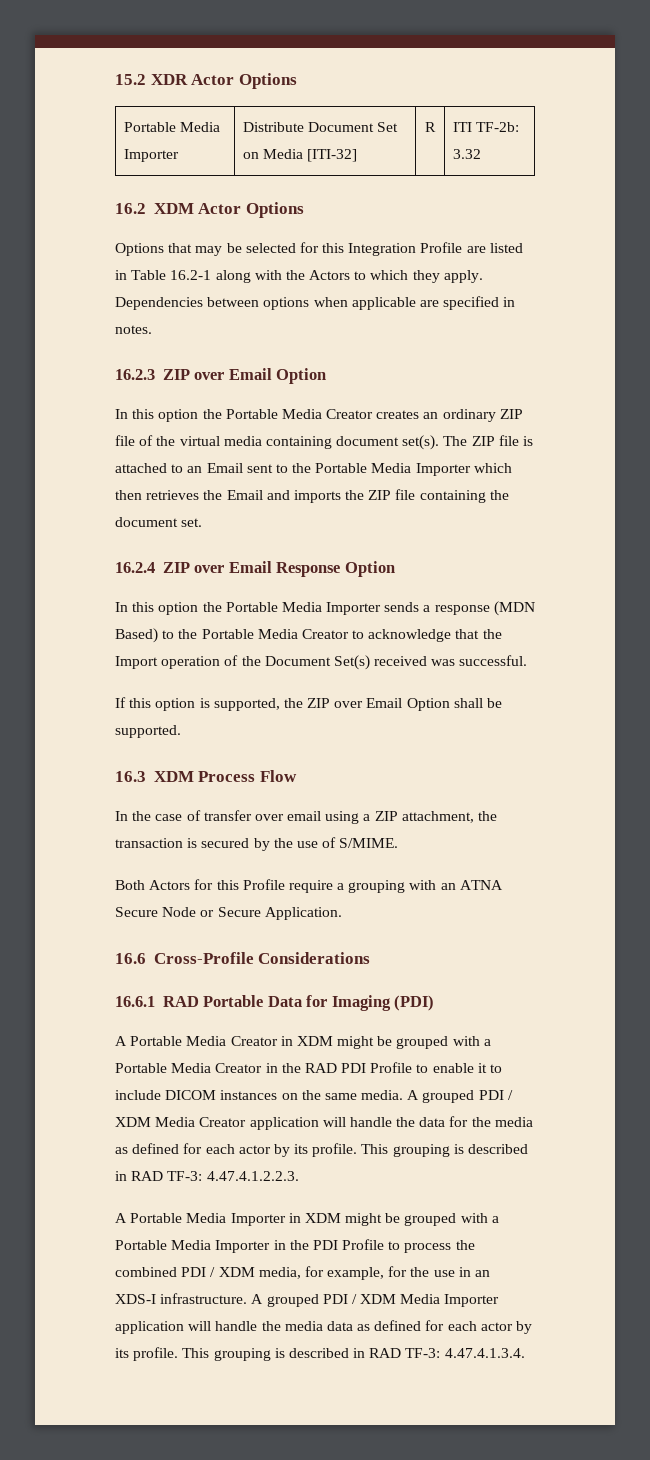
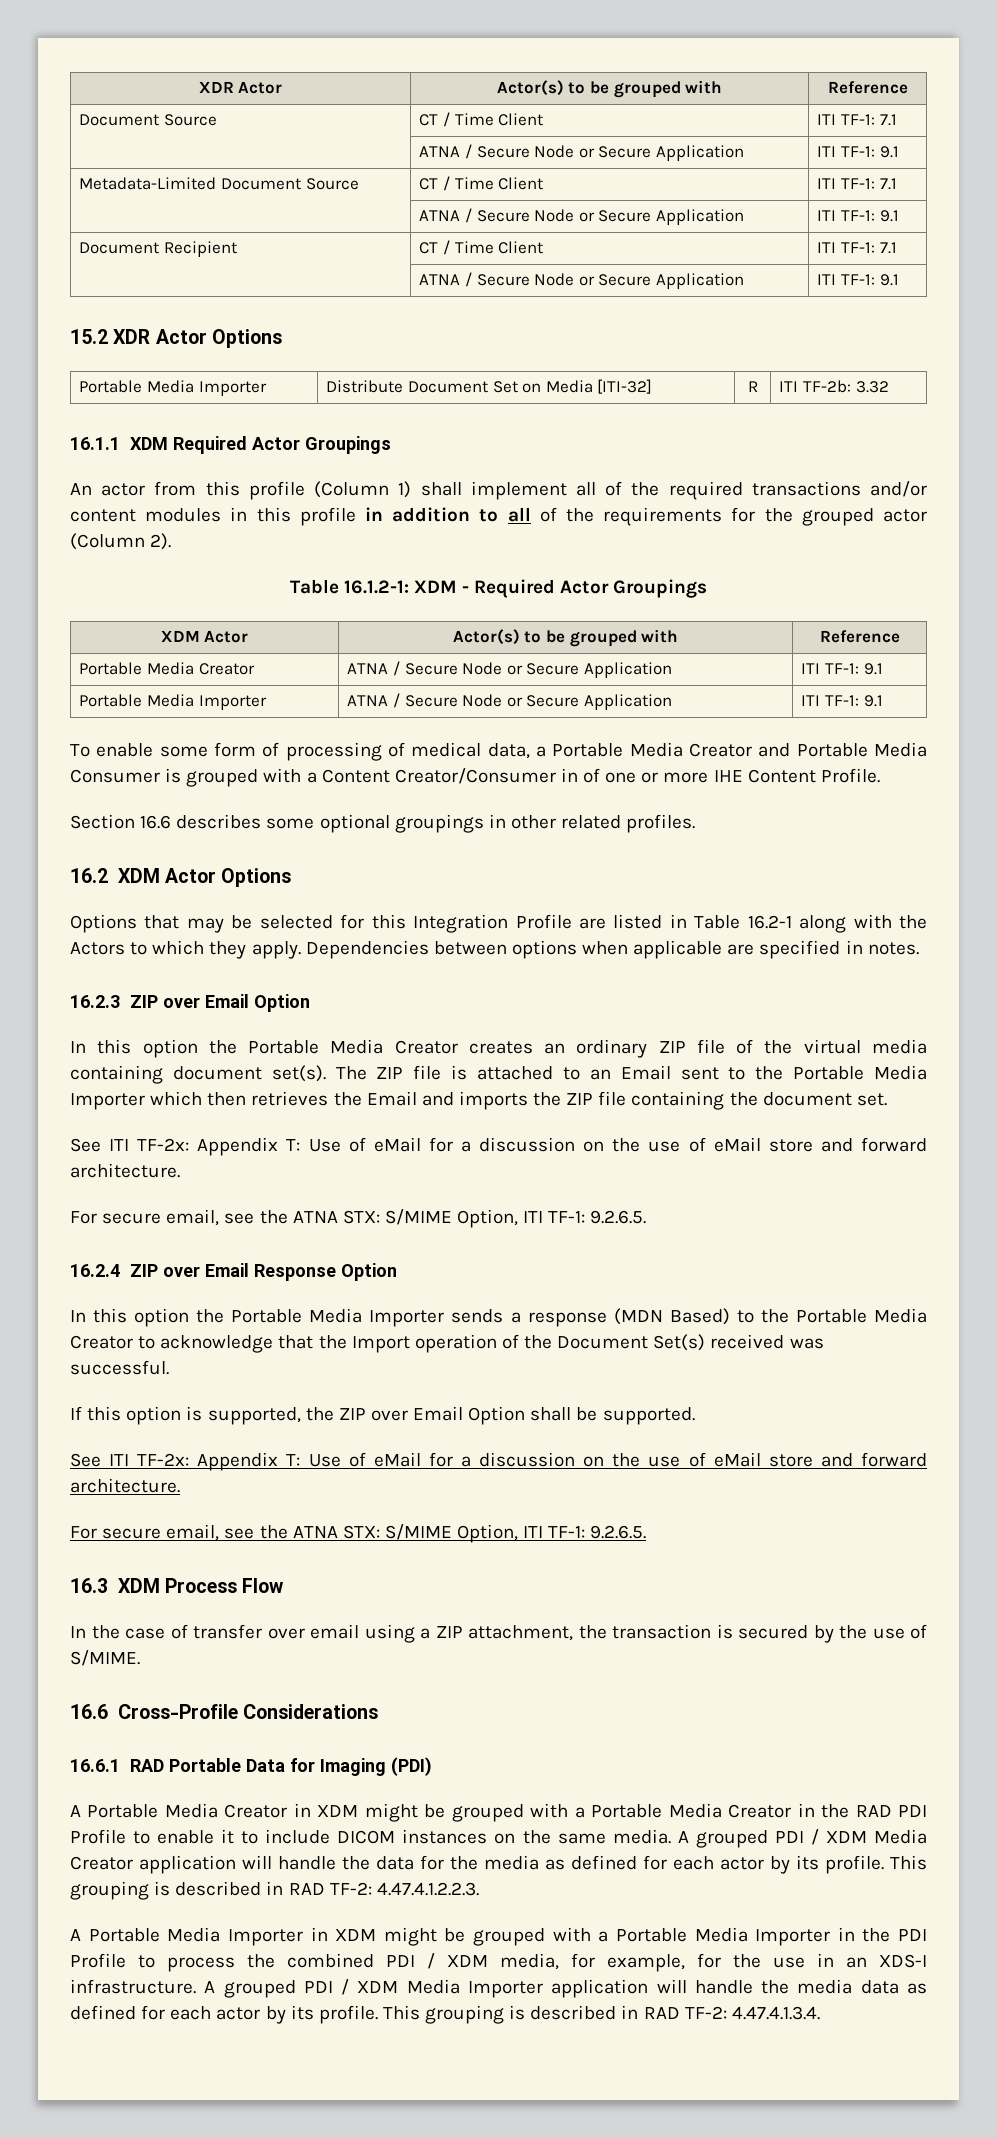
+ XDR Actor | Actor(s) to be grouped with | Reference
+ Document Source | CT / Time Client | ITI TF-1: 7.1
+ | ATNA / Secure Node or Secure Application | ITI TF-1: 9.1
+ Metadata-Limited Document Source | CT / Time Client | ITI TF-1: 7.1
+ | ATNA / Secure Node or Secure Application | ITI TF-1: 9.1
+ Document Recipient | CT / Time Client | ITI TF-1: 7.1
+ | ATNA / Secure Node or Secure Application | ITI TF-1: 9.1
+ 16.1.1 XDM Required Actor Groupings
+ An actor from this profile (Column 1) shall implement all of the required transactions and/or content modules in this profile in addition to all of the requirements for the grouped actor (Column 2).
+ Table 16.1.2-1: XDM - Required Actor Groupings
+ XDM Actor | Actor(s) to be grouped with | Reference
+ Portable Media Creator | ATNA / Secure Node or Secure Application | ITI TF-1: 9.1
+ Portable Media Importer | ATNA / Secure Node or Secure Application | ITI TF-1: 9.1
+ To enable some form of processing of medical data, a Portable Media Creator and Portable Media Consumer is grouped with a Content Creator/Consumer in of one or more IHE Content Profile.
+ Section 16.6 describes some optional groupings in other related profiles.
  The ZIP file is attached to an Email sent to the Portable Media Importer which then retrieves the Email and imports the ZIP file containing the document set.
+ See ITI TF-2x: Appendix T: Use of eMail for a discussion on the use of eMail store and forward architecture.
+ For secure email, see the ATNA STX: S/MIME Option, ITI TF-1: 9.2.6.5.
  If this option is supported, the ZIP over Email Option shall be supported.
+ See ITI TF-2x: Appendix T: Use of eMail for a discussion on the use of eMail store and forward architecture.
+ For secure email, see the ATNA STX: S/MIME Option, ITI TF-1: 9.2.6.5.
- Both Actors for this Profile require a grouping with an ATNA Secure Node or Secure Application.
- This grouping is described in RAD TF-3: 4.47.4.1.2.2.3.
+ This grouping is described in RAD TF-2: 4.47.4.1.2.2.3.
- This grouping is described in RAD TF-3: 4.47.4.1.3.4.
+ This grouping is described in RAD TF-2: 4.47.4.1.3.4.

